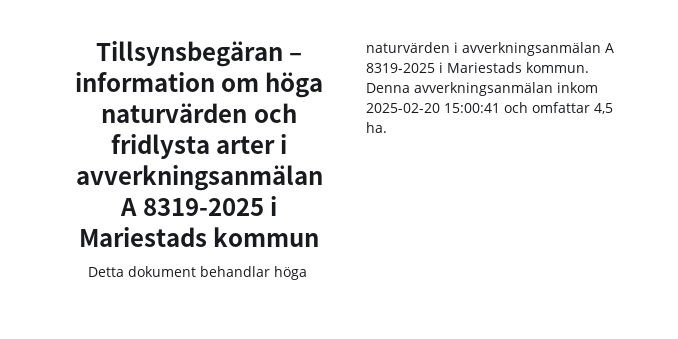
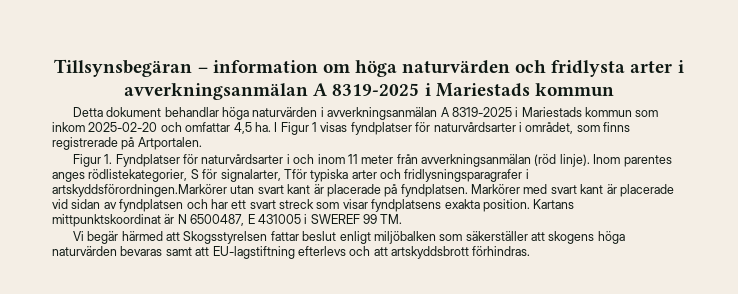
- Detta dokument behandlar höga naturvärden i avverkningsanmälan A 8319-2025 i Mariestads kommun. Denna avverkningsanmälan inkom 2025-02-20 15:00:41 och omfattar 4,5 ha.
+ Detta dokument behandlar höga naturvärden i avverkningsanmälan A 8319-2025 i Mariestads kommun som inkom 2025-02-20 och omfattar 4,5 ha.
+ I Figur 1 visas fyndplatser för naturvårdsarter i området, som finns registrerade på Artportalen.
+ Figur 1. Fyndplatser för naturvårdsarter i och inom 11 meter från avverkningsanmälan (röd linje). Inom parentes anges rödlistekategorier, S för signalarter, Tför typiska arter och fridlysningsparagrafer i artskyddsförordningen.Markörer utan svart kant är placerade på fyndplatsen. Markörer med svart kant är placerade vid sidan av fyndplatsen och har ett svart streck som visar fyndplatsens exakta position. Kartans mittpunktskoordinat är N 6500487, E 431005 i SWEREF 99 TM.
+ Vi begär härmed att Skogsstyrelsen fattar beslut enligt miljöbalken som säkerställer att skogens höga naturvärden bevaras samt att EU-lagstiftning efterlevs och att artskyddsbrott förhindras.

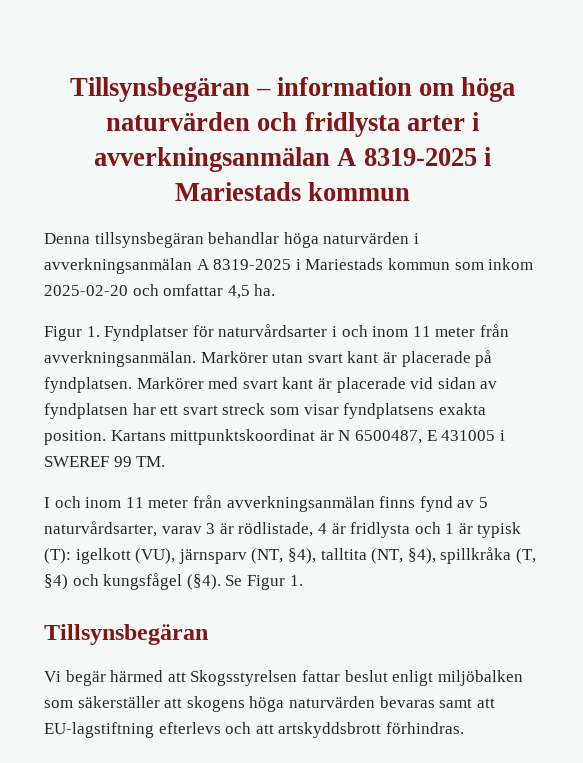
- Detta dokument behandlar höga naturvärden i avverkningsanmälan A 8319-2025 i Mariestads kommun som inkom 2025-02-20 och omfattar 4,5 ha. I Figur 1 visas fyndplatser för naturvårdsarter i området, som finns registrerade på Artportalen.
+ Denna tillsynsbegäran behandlar höga naturvärden i avverkningsanmälan A 8319-2025 i Mariestads kommun som inkom 2025-02-20 och omfattar 4,5 ha.
- Figur 1. Fyndplatser för naturvårdsarter i och inom 11 meter från avverkningsanmälan (röd linje). Inom parentes anges rödlistekategorier, S för signalarter, Tför typiska arter och fridlysningsparagrafer i artskyddsförordningen.Markörer utan svart kant är placerade på fyndplatsen.
+ Figur 1. Fyndplatser för naturvårdsarter i och inom 11 meter från avverkningsanmälan. Markörer utan svart kant är placerade på fyndplatsen.
- Markörer med svart kant är placerade vid sidan av fyndplatsen och har ett svart streck som visar fyndplatsens exakta position.
+ Markörer med svart kant är placerade vid sidan av fyndplatsen har ett svart streck som visar fyndplatsens exakta position.
+ I och inom 11 meter från avverkningsanmälan finns fynd av 5 naturvårdsarter, varav 3 är rödlistade, 4 är fridlysta och 1 är typisk (T): igelkott (VU), järnsparv (NT, §4), talltita (NT, §4), spillkråka (T, §4) och kungsfågel (§4). Se Figur 1.
+ Tillsynsbegäran

